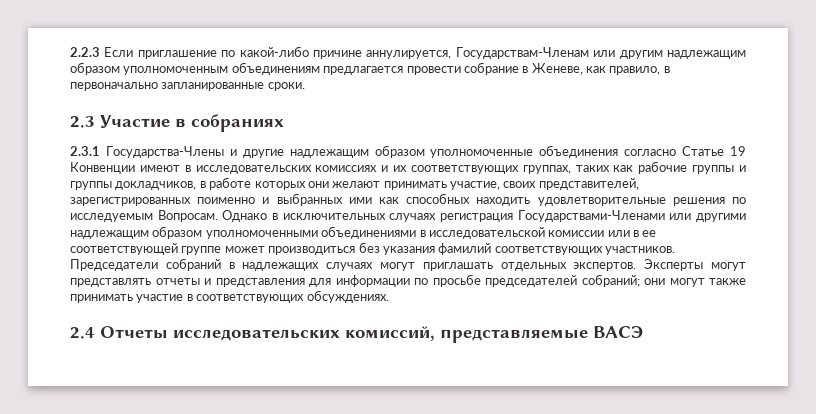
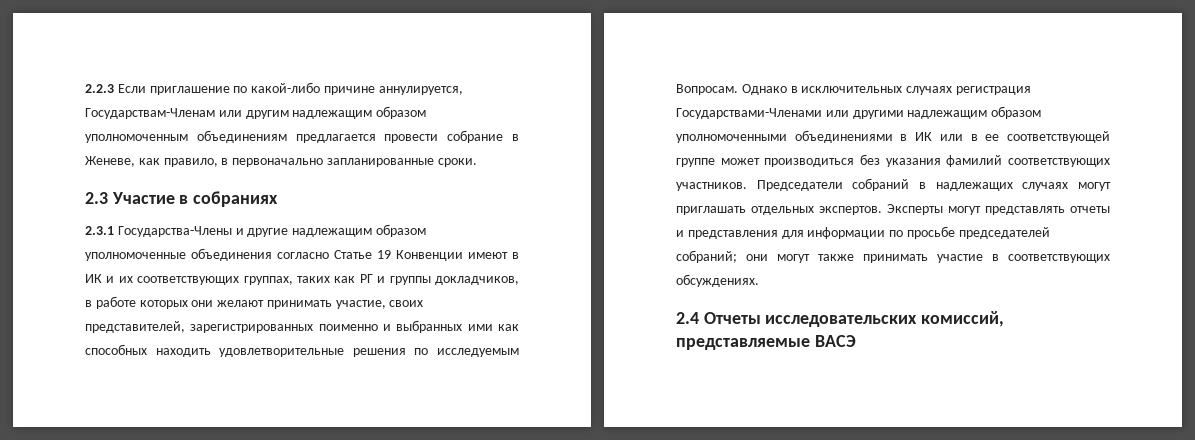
- 2.3.1 Государства-Члены и другие надлежащим образом уполномоченные объединения согласно Статье 19 Конвенции имеют в исследовательских комиссиях и их соответствующих группах, таких как рабочие группы и группы докладчиков, в работе которых они желают принимать участие, своих представителей, зарегистрированных поименно и выбранных ими как способных находить удовлетворительные решения по исследуемым Вопросам.
+ 2.3.1 Государства-Члены и другие надлежащим образом уполномоченные объединения согласно Статье 19 Конвенции имеют в ИК и их соответствующих группах, таких как РГ и группы докладчиков, в работе которых они желают принимать участие, своих представителей, зарегистрированных поименно и выбранных ими как способных находить удовлетворительные решения по исследуемым Вопросам.
- Однако в исключительных случаях регистрация Государствами-Членами или другими надлежащим образом уполномоченными объединениями в исследовательской комиссии или в ее соответствующей группе может производиться без указания фамилий соответствующих участников.
+ Однако в исключительных случаях регистрация Государствами-Членами или другими надлежащим образом уполномоченными объединениями в ИК или в ее соответствующей группе может производиться без указания фамилий соответствующих участников.

